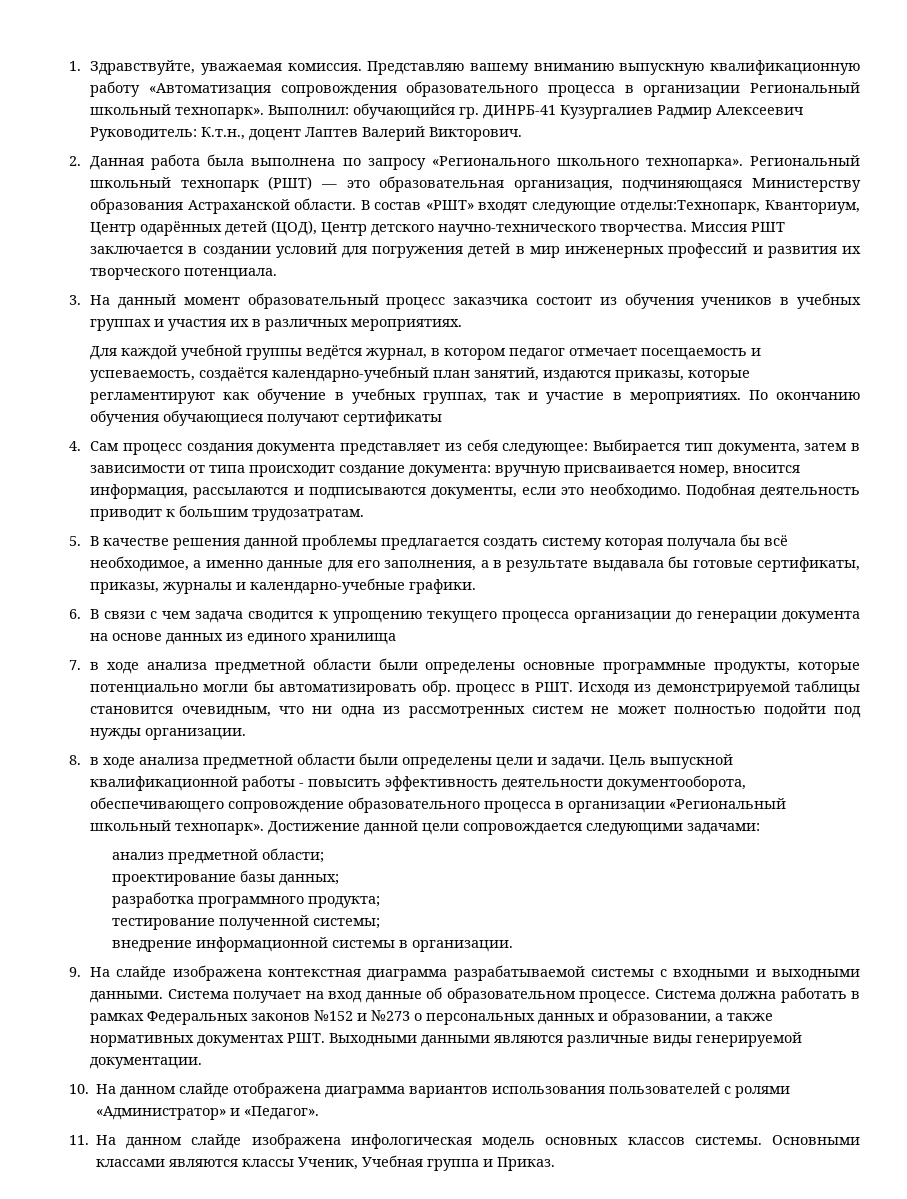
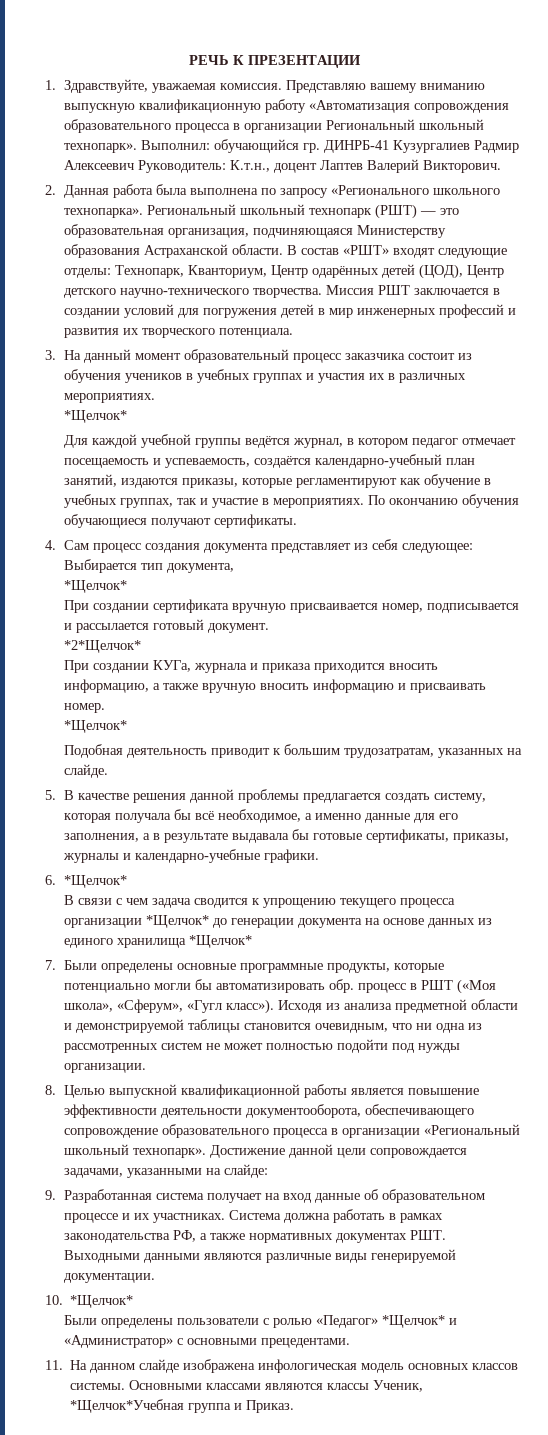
+ РЕЧЬ К ПРЕЗЕНТАЦИИ
- В состав «РШТ» входят следующие отделы:Технопарк, Кванториум, Центр одарённых детей (ЦОД), Центр детского научно-технического творчества.
+ В состав «РШТ» входят следующие отделы: Технопарк, Кванториум, Центр одарённых детей (ЦОД), Центр детского научно-технического творчества.
  3. На данный момент образовательный процесс заказчика состоит из обучения учеников в учебных группах и участия их в различных мероприятиях.
+ *Щелчок*
- По окончанию обучения обучающиеся получают сертификаты
+ По окончанию обучения обучающиеся получают сертификаты.
- 4. Сам процесс создания документа представляет из себя следующее: Выбирается тип документа, затем в зависимости от типа происходит создание документа: вручную присваивается номер, вносится информация, рассылаются и подписываются документы, если это необходимо. Подобная деятельность приводит к большим трудозатратам.
+ 4. Сам процесс создания документа представляет из себя следующее: Выбирается тип документа,
+ *Щелчок*
+ При создании сертификата вручную присваивается номер, подписывается и рассылается готовый документ.
+ *2*Щелчок*
+ При создании КУГа, журнала и приказа приходится вносить информацию, а также вручную вносить информацию и присваивать номер.
+ *Щелчок*
+ Подобная деятельность приводит к большим трудозатратам, указанных на слайде.
- 5. В качестве решения данной проблемы предлагается создать систему которая получала бы всё необходимое, а именно данные для его заполнения, а в результате выдавала бы готовые сертификаты, приказы, журналы и календарно-учебные графики.
+ 5. В качестве решения данной проблемы предлагается создать систему, которая получала бы всё необходимое, а именно данные для его заполнения, а в результате выдавала бы готовые сертификаты, приказы, журналы и календарно-учебные графики.
- 6. В связи с чем задача сводится к упрощению текущего процесса организации до генерации документа на основе данных из единого хранилища
+ 6. *Щелчок*
+ В связи с чем задача сводится к упрощению текущего процесса организации *Щелчок* до генерации документа на основе данных из единого хранилища *Щелчок*
- 7. в ходе анализа предметной области были определены основные программные продукты, которые потенциально могли бы автоматизировать обр. процесс в РШТ. Исходя из демонстрируемой таблицы становится очевидным, что ни одна из рассмотренных систем не может полностью подойти под нужды организации.
+ 7. Были определены основные программные продукты, которые потенциально могли бы автоматизировать обр. процесс в РШТ («Моя школа», «Сферум», «Гугл класс»). Исходя из анализа предметной области и демонстрируемой таблицы становится очевидным, что ни одна из рассмотренных систем не может полностью подойти под нужды организации.
- 8. в ходе анализа предметной области были определены цели и задачи. Цель выпускной квалификационной работы - повысить эффективность деятельности документооборота, обеспечивающего сопровождение образовательного процесса в организации «Региональный школьный технопарк».
+ 8. Целью выпускной квалификационной работы является повышение эффективности деятельности документооборота, обеспечивающего сопровождение образовательного процесса в организации «Региональный школьный технопарк».
- Достижение данной цели сопровождается следующими задачами:
- анализ предметной области;
- проектирование базы данных;
- разработка программного продукта;
- тестирование полученной системы;
- внедрение информационной системы в организации.
- 9. На слайде изображена контекстная диаграмма разрабатываемой системы с входными и выходными данными. Система получает на вход данные об образовательном процессе.
+ Достижение данной цели сопровождается задачами, указанными на слайде:
+ 9. Разработанная система получает на вход данные об образовательном процессе и их участниках.
- Система должна работать в рамках Федеральных законов №152 и №273 о персональных данных и образовании, а также нормативных документах РШТ. Выходными данными являются различные виды генерируемой документации.
+ Система должна работать в рамках законодательства РФ, а также нормативных документах РШТ. Выходными данными являются различные виды генерируемой документации.
- 10. На данном слайде отображена диаграмма вариантов использования пользователей с ролями «Администратор» и «Педагог».
+ 10. *Щелчок*
+ Были определены пользователи с ролью «Педагог» *Щелчок* и «Администратор» с основными прецедентами.
- Основными классами являются классы Ученик, Учебная группа и Приказ.
+ Основными классами являются классы Ученик, *Щелчок*Учебная группа и Приказ.

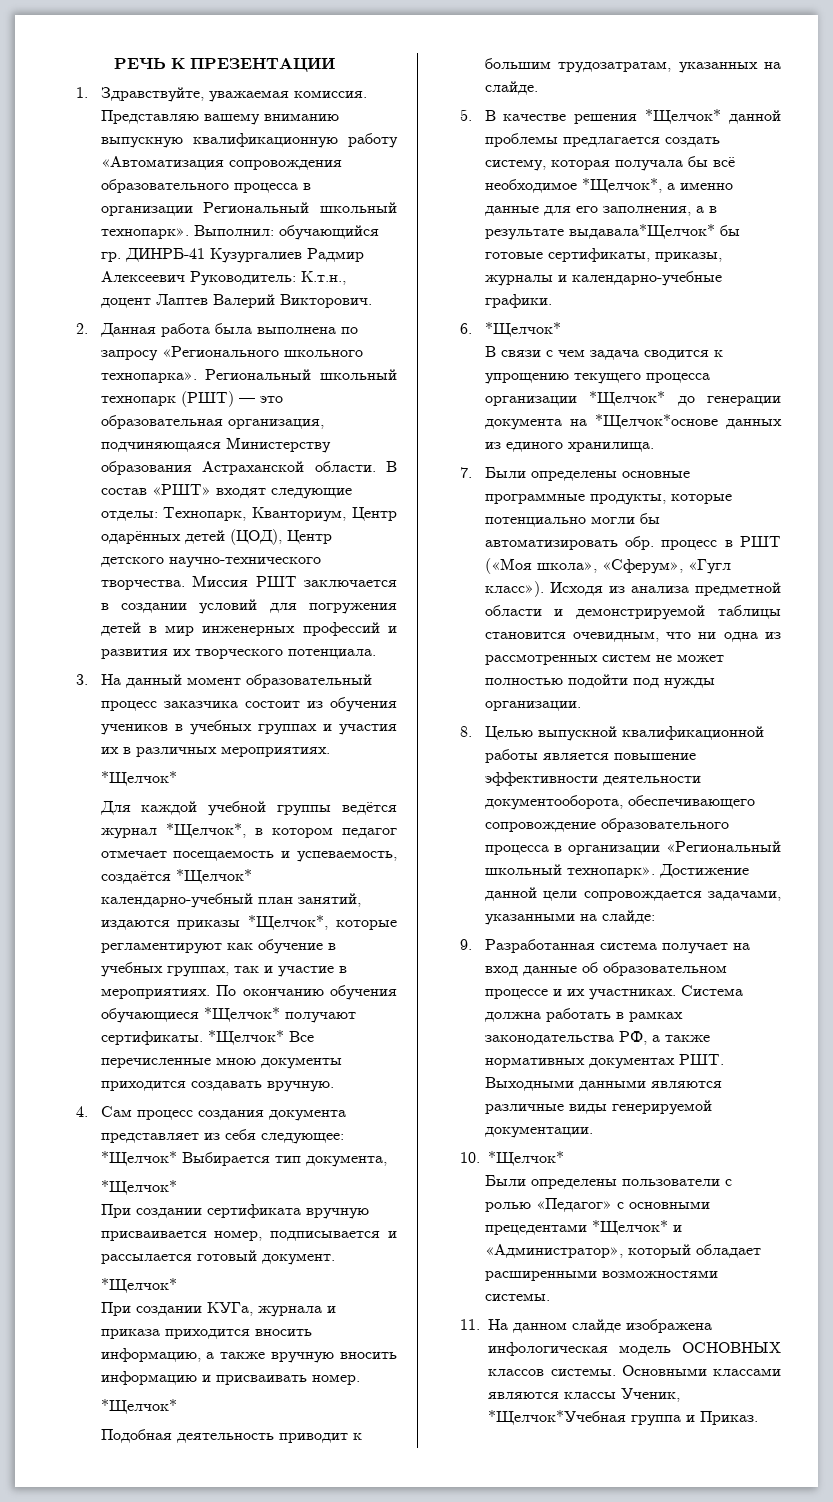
- Для каждой учебной группы ведётся журнал, в котором педагог отмечает посещаемость и успеваемость, создаётся календарно-учебный план занятий, издаются приказы, которые регламентируют как обучение в учебных группах, так и участие в мероприятиях.
+ Для каждой учебной группы ведётся журнал *Щелчок*, в котором педагог отмечает посещаемость и успеваемость, создаётся *Щелчок* календарно-учебный план занятий, издаются приказы *Щелчок*, которые регламентируют как обучение в учебных группах, так и участие в мероприятиях.
- По окончанию обучения обучающиеся получают сертификаты.
+ По окончанию обучения обучающиеся *Щелчок* получают сертификаты. *Щелчок* Все перечисленные мною документы приходится создавать вручную.
- 4. Сам процесс создания документа представляет из себя следующее: Выбирается тип документа,
+ 4. Сам процесс создания документа представляет из себя следующее: *Щелчок* Выбирается тип документа,
  При создании сертификата вручную присваивается номер, подписывается и рассылается готовый документ.
- *2*Щелчок*
+ *Щелчок*
- 5. В качестве решения данной проблемы предлагается создать систему, которая получала бы всё необходимое, а именно данные для его заполнения, а в результате выдавала бы готовые сертификаты, приказы, журналы и календарно-учебные графики.
+ 5. В качестве решения *Щелчок* данной проблемы предлагается создать систему, которая получала бы всё необходимое *Щелчок*, а именно данные для его заполнения, а в результате выдавала*Щелчок* бы готовые сертификаты, приказы, журналы и календарно-учебные графики.
- В связи с чем задача сводится к упрощению текущего процесса организации *Щелчок* до генерации документа на основе данных из единого хранилища *Щелчок*
+ В связи с чем задача сводится к упрощению текущего процесса организации *Щелчок* до генерации документа на *Щелчок*основе данных из единого хранилища.
- Были определены пользователи с ролью «Педагог» *Щелчок* и «Администратор» с основными прецедентами.
+ Были определены пользователи с ролью «Педагог» с основными прецедентами *Щелчок* и «Администратор», который обладает расширенными возможностями системы.
- 11. На данном слайде изображена инфологическая модель основных классов системы.
+ 11. На данном слайде изображена инфологическая модель ОСНОВНЫХ классов системы.

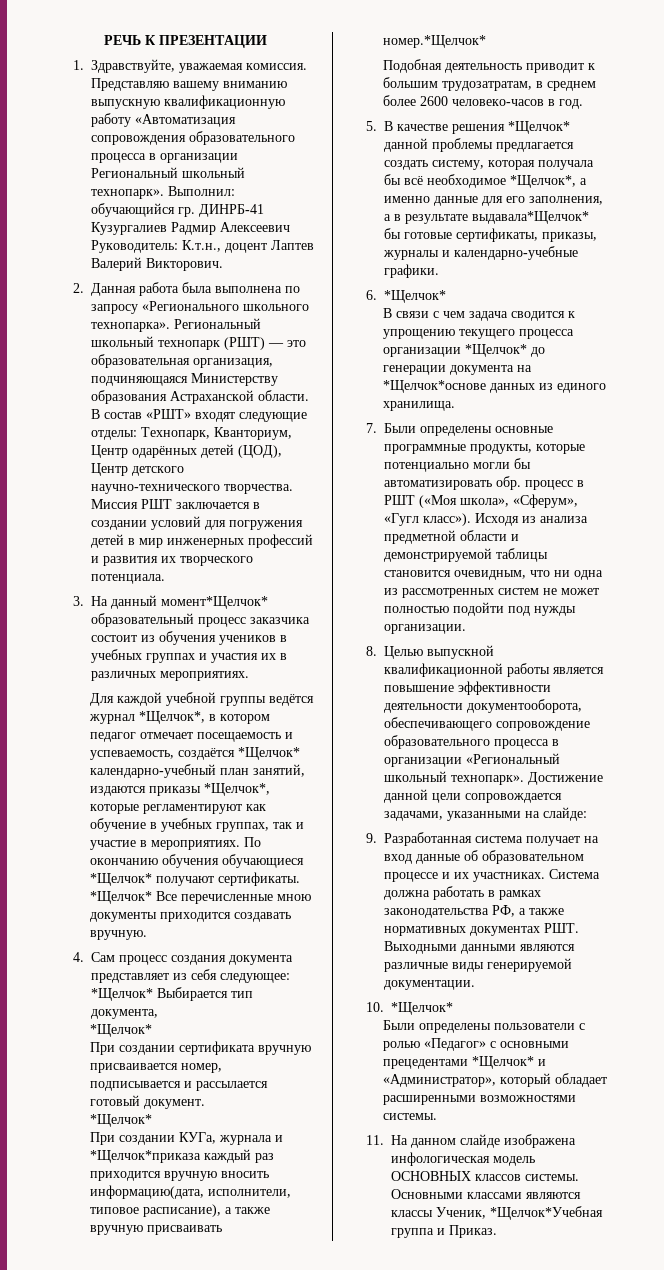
- 3. На данный момент образовательный процесс заказчика состоит из обучения учеников в учебных группах и участия их в различных мероприятиях.
- *Щелчок*
+ 3. На данный момент*Щелчок* образовательный процесс заказчика состоит из обучения учеников в учебных группах и участия их в различных мероприятиях.
- При создании КУГа, журнала и приказа приходится вносить информацию, а также вручную вносить информацию и присваивать номер.
- *Щелчок*
+ При создании КУГа, журнала и *Щелчок*приказа каждый раз приходится вручную вносить информацию(дата, исполнители, типовое расписание), а также вручную присваивать номер.*Щелчок*
- Подобная деятельность приводит к большим трудозатратам, указанных на слайде.
+ Подобная деятельность приводит к большим трудозатратам, в среднем более 2600 человеко-часов в год.

